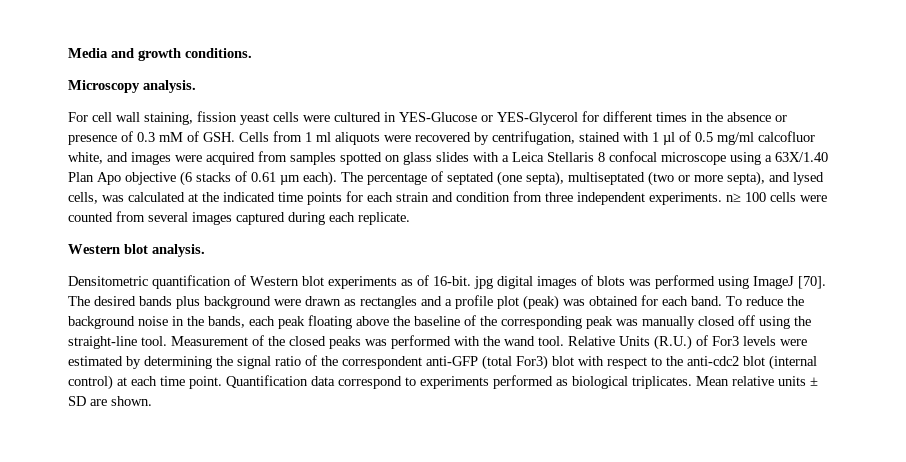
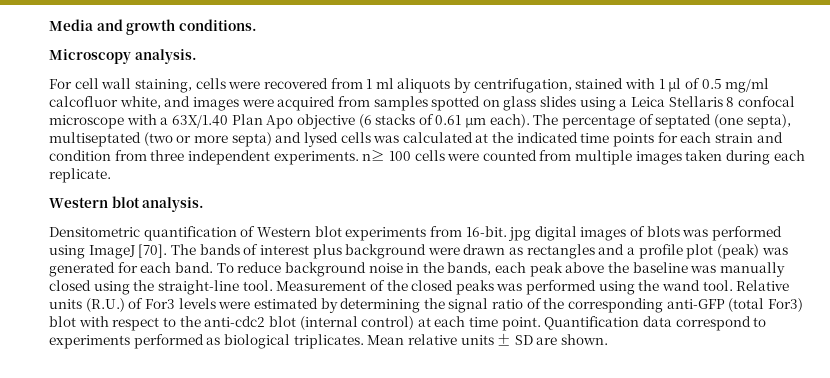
- For cell wall staining, fission yeast cells were cultured in YES-Glucose or YES-Glycerol for different times in the absence or presence of 0.3 mM of GSH. Cells from 1 ml aliquots were recovered by centrifugation, stained with 1 µl of 0.5 mg/ml calcofluor white, and images were acquired from samples spotted on glass slides with a Leica Stellaris 8 confocal microscope using a 63X/1.40 Plan Apo objective (6 stacks of 0.61 µm each).
+ For cell wall staining, cells were recovered from 1 ml aliquots by centrifugation, stained with 1 µl of 0.5 mg/ml calcofluor white, and images were acquired from samples spotted on glass slides using a Leica Stellaris 8 confocal microscope with a 63X/1.40 Plan Apo objective (6 stacks of 0.61 µm each).
- The percentage of septated (one septa), multiseptated (two or more septa), and lysed cells, was calculated at the indicated time points for each strain and condition from three independent experiments. n≥ 100 cells were counted from several images captured during each replicate.
+ The percentage of septated (one septa), multiseptated (two or more septa) and lysed cells was calculated at the indicated time points for each strain and condition from three independent experiments. n≥ 100 cells were counted from multiple images taken during each replicate.
- Densitometric quantification of Western blot experiments as of 16-bit. jpg digital images of blots was performed using ImageJ [70].
+ Densitometric quantification of Western blot experiments from 16-bit. jpg digital images of blots was performed using ImageJ [70].
- The desired bands plus background were drawn as rectangles and a profile plot (peak) was obtained for each band.
+ The bands of interest plus background were drawn as rectangles and a profile plot (peak) was generated for each band.
- To reduce the background noise in the bands, each peak floating above the baseline of the corresponding peak was manually closed off using the straight-line tool.
+ To reduce background noise in the bands, each peak above the baseline was manually closed using the straight-line tool.
- Measurement of the closed peaks was performed with the wand tool.
+ Measurement of the closed peaks was performed using the wand tool.
- Relative Units (R.U.) of For3 levels were estimated by determining the signal ratio of the correspondent anti-GFP (total For3) blot with respect to the anti-cdc2 blot (internal control) at each time point.
+ Relative units (R.U.) of For3 levels were estimated by determining the signal ratio of the corresponding anti-GFP (total For3) blot with respect to the anti-cdc2 blot (internal control) at each time point.

